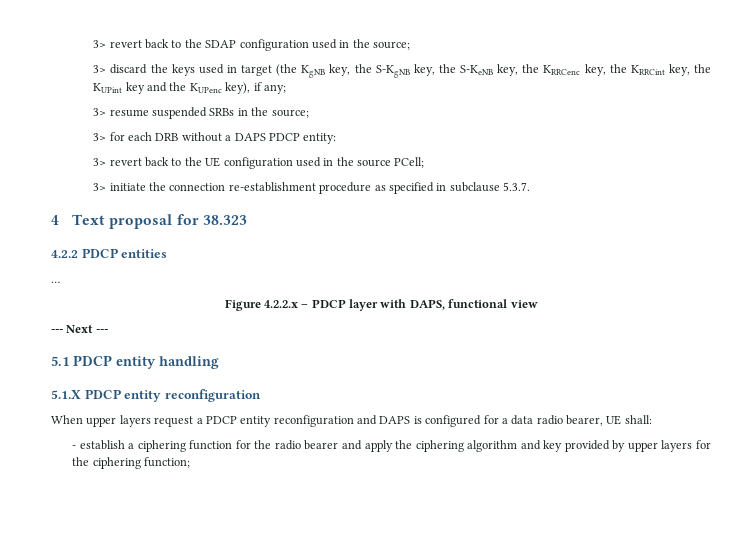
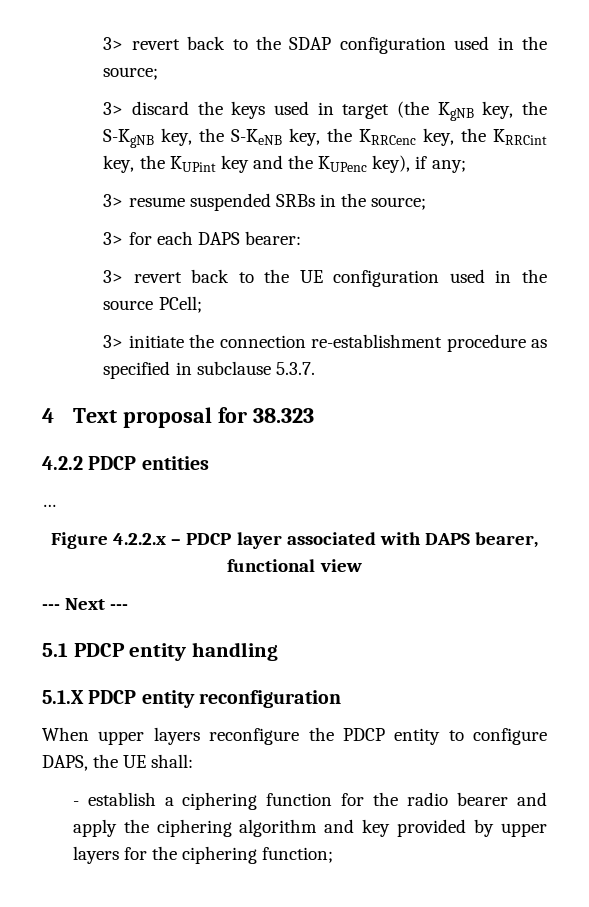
- 3> for each DRB without a DAPS PDCP entity:
+ 3> for each DAPS bearer:
- Figure 4.2.2.x – PDCP layer with DAPS, functional view
+ Figure 4.2.2.x – PDCP layer associated with DAPS bearer, functional view
- When upper layers request a PDCP entity reconfiguration and DAPS is configured for a data radio bearer, UE shall:
+ When upper layers reconfigure the PDCP entity to configure DAPS, the UE shall:

